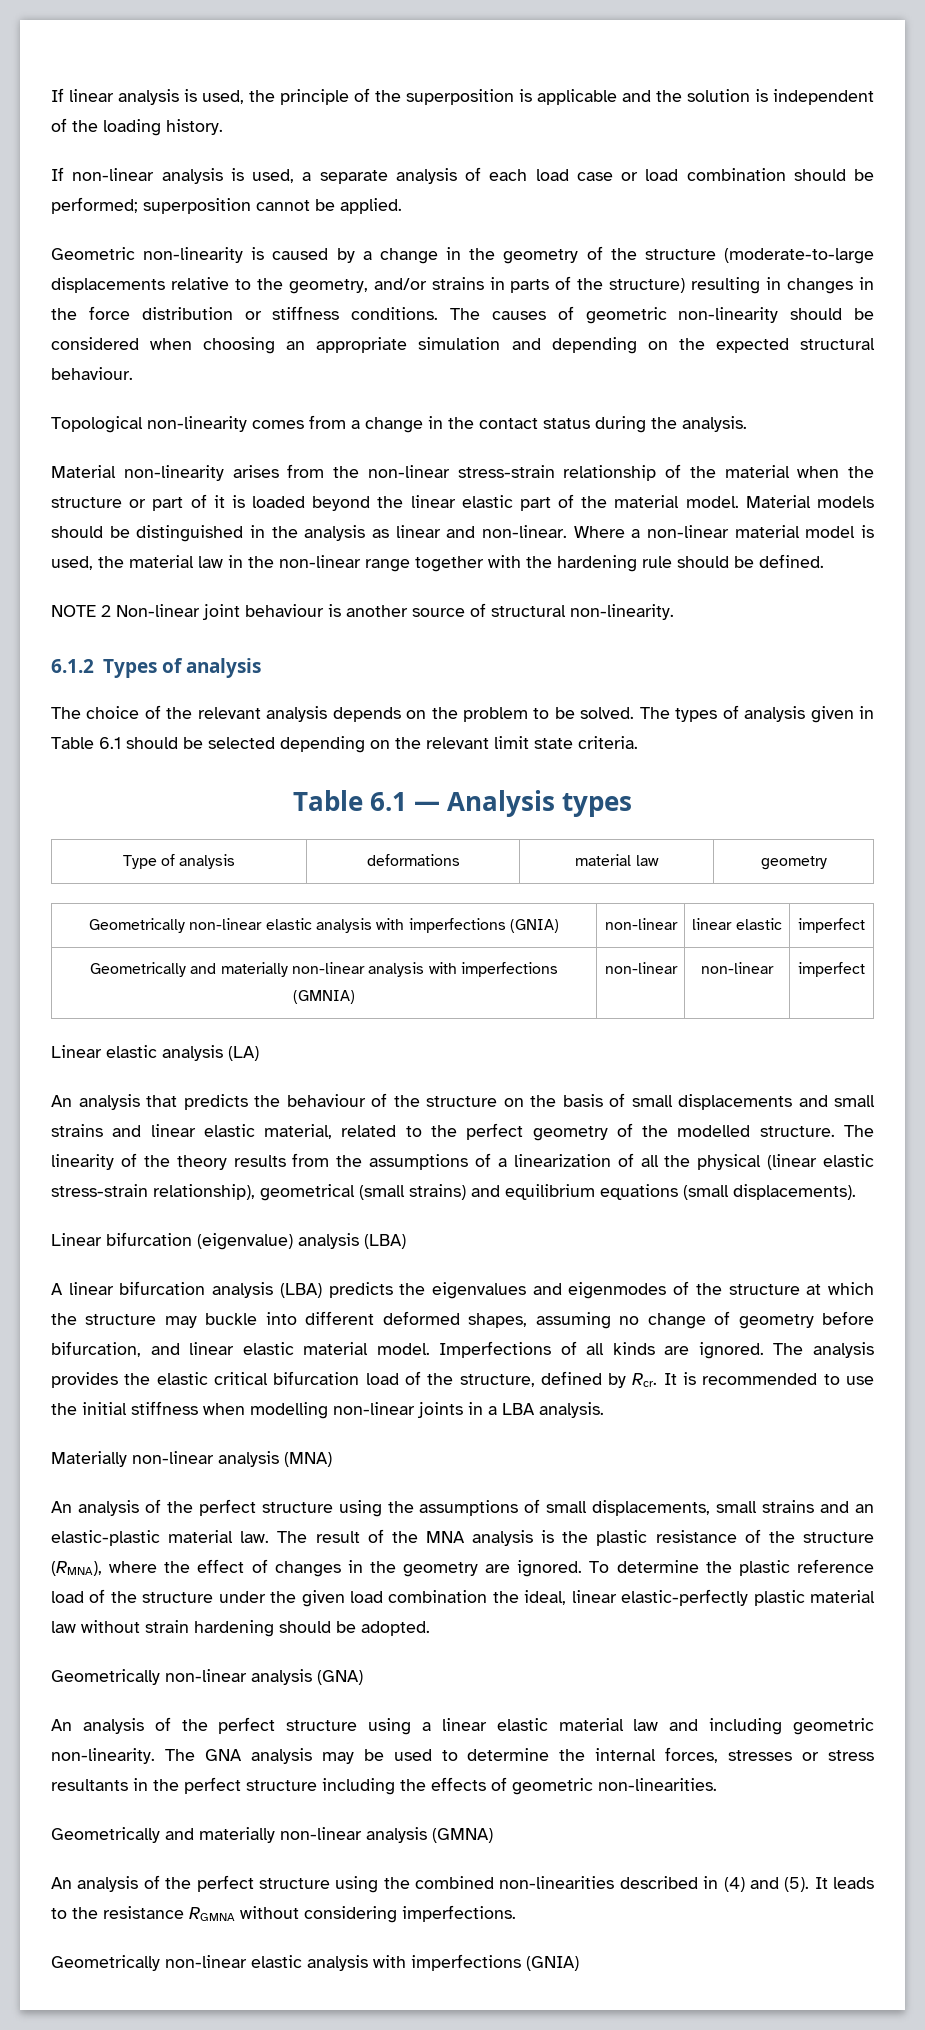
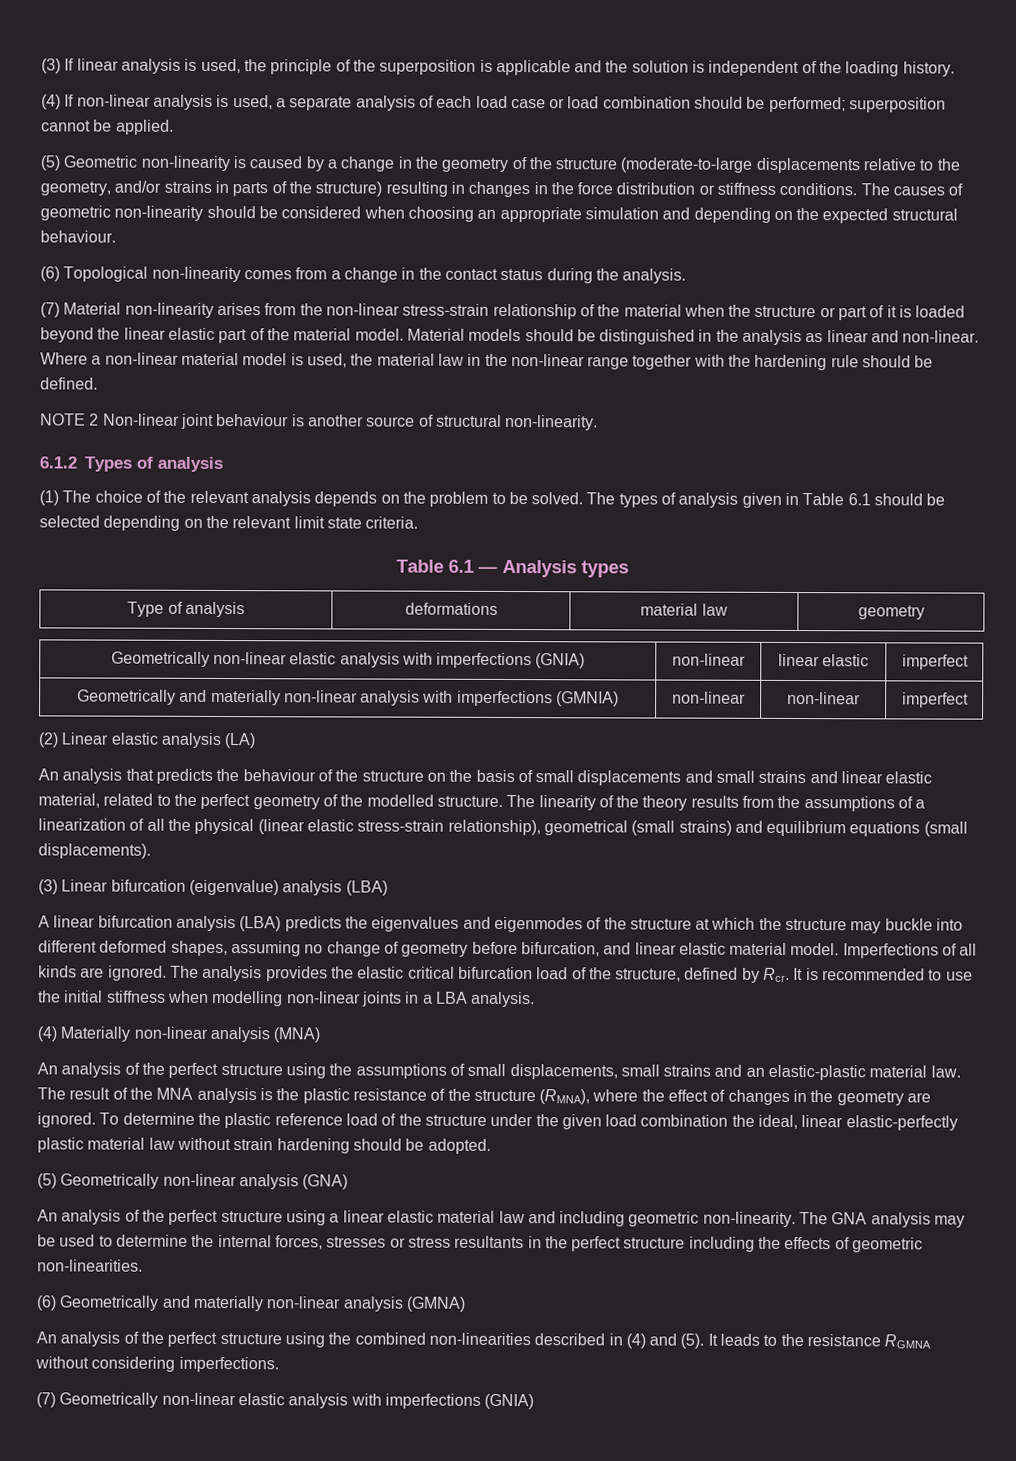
- If linear analysis is used, the principle of the superposition is applicable and the solution is independent of the loading history.
+ (3) If linear analysis is used, the principle of the superposition is applicable and the solution is independent of the loading history.
- If non-linear analysis is used, a separate analysis of each load case or load combination should be performed; superposition cannot be applied.
+ (4) If non-linear analysis is used, a separate analysis of each load case or load combination should be performed; superposition cannot be applied.
- Geometric non-linearity is caused by a change in the geometry of the structure (moderate-to-large displacements relative to the geometry, and/or strains in parts of the structure) resulting in changes in the force distribution or stiffness conditions.
+ (5) Geometric non-linearity is caused by a change in the geometry of the structure (moderate-to-large displacements relative to the geometry, and/or strains in parts of the structure) resulting in changes in the force distribution or stiffness conditions.
- Topological non-linearity comes from a change in the contact status during the analysis.
+ (6) Topological non-linearity comes from a change in the contact status during the analysis.
- Material non-linearity arises from the non-linear stress-strain relationship of the material when the structure or part of it is loaded beyond the linear elastic part of the material model.
+ (7) Material non-linearity arises from the non-linear stress-strain relationship of the material when the structure or part of it is loaded beyond the linear elastic part of the material model.
- The choice of the relevant analysis depends on the problem to be solved.
+ (1) The choice of the relevant analysis depends on the problem to be solved.
- Linear elastic analysis (LA)
+ (2) Linear elastic analysis (LA)
- Linear bifurcation (eigenvalue) analysis (LBA)
+ (3) Linear bifurcation (eigenvalue) analysis (LBA)
- Materially non-linear analysis (MNA)
+ (4) Materially non-linear analysis (MNA)
- Geometrically non-linear analysis (GNA)
+ (5) Geometrically non-linear analysis (GNA)
- Geometrically and materially non-linear analysis (GMNA)
+ (6) Geometrically and materially non-linear analysis (GMNA)
  It leads to the resistance RGMNA without considering imperfections.
- Geometrically non-linear elastic analysis with imperfections (GNIA)
+ (7) Geometrically non-linear elastic analysis with imperfections (GNIA)

